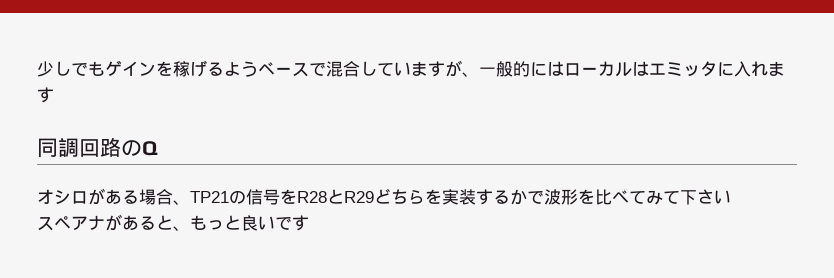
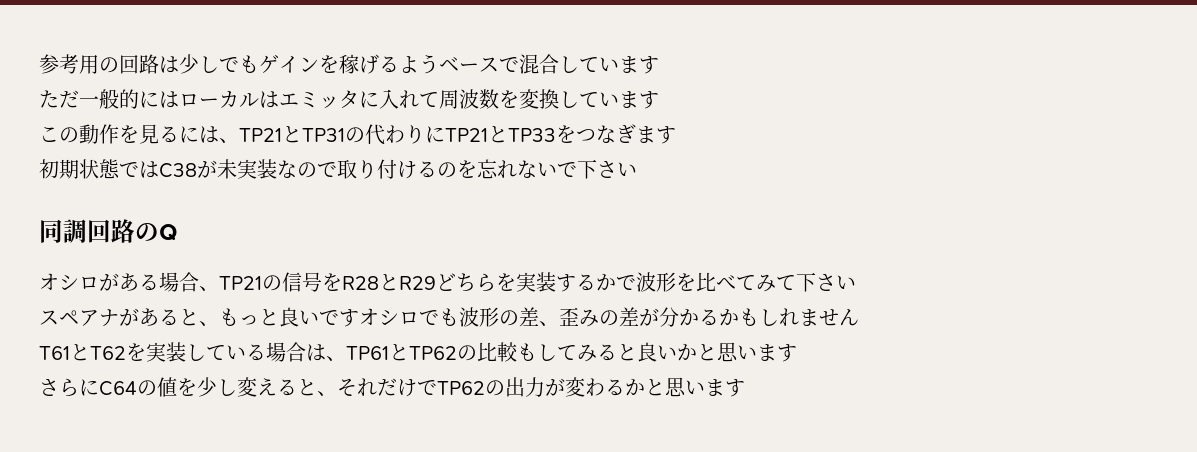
- 少しでもゲインを稼げるようベースで混合していますが、一般的にはローカルはエミッタに入れます
+ 参考用の回路は少しでもゲインを稼げるようベースで混合しています
+ ただ一般的にはローカルはエミッタに入れて周波数を変換しています
+ この動作を見るには、TP21とTP31の代わりにTP21とTP33をつなぎます
+ 初期状態ではC38が未実装なので取り付けるのを忘れないで下さい
- スペアナがあると、もっと良いです
+ スペアナがあると、もっと良いですオシロでも波形の差、歪みの差が分かるかもしれません
+ T61とT62を実装している場合は、TP61とTP62の比較もしてみると良いかと思います
+ さらにC64の値を少し変えると、それだけでTP62の出力が変わるかと思います

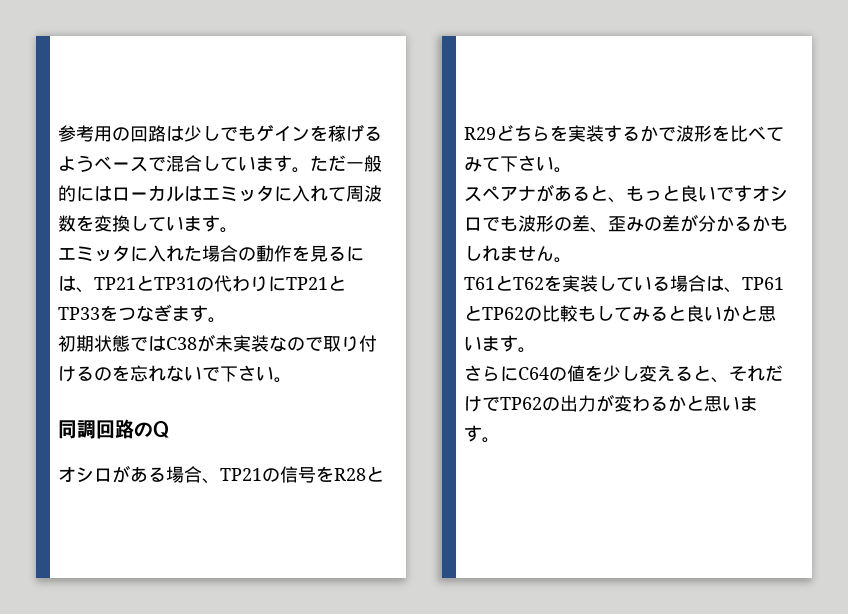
- 参考用の回路は少しでもゲインを稼げるようベースで混合しています
- ただ一般的にはローカルはエミッタに入れて周波数を変換しています
- この動作を見るには、TP21とTP31の代わりにTP21とTP33をつなぎます
+ 参考用の回路は少しでもゲインを稼げるようベースで混合しています。ただ一般的にはローカルはエミッタに入れて周波数を変換しています。
+ エミッタに入れた場合の動作を見るには、TP21とTP31の代わりにTP21とTP33をつなぎます。
- 初期状態ではC38が未実装なので取り付けるのを忘れないで下さい
+ 初期状態ではC38が未実装なので取り付けるのを忘れないで下さい。
- オシロがある場合、TP21の信号をR28とR29どちらを実装するかで波形を比べてみて下さい
+ オシロがある場合、TP21の信号をR28とR29どちらを実装するかで波形を比べてみて下さい。
- スペアナがあると、もっと良いですオシロでも波形の差、歪みの差が分かるかもしれません
+ スペアナがあると、もっと良いですオシロでも波形の差、歪みの差が分かるかもしれません。
- T61とT62を実装している場合は、TP61とTP62の比較もしてみると良いかと思います
+ T61とT62を実装している場合は、TP61とTP62の比較もしてみると良いかと思います。
- さらにC64の値を少し変えると、それだけでTP62の出力が変わるかと思います
+ さらにC64の値を少し変えると、それだけでTP62の出力が変わるかと思います。

